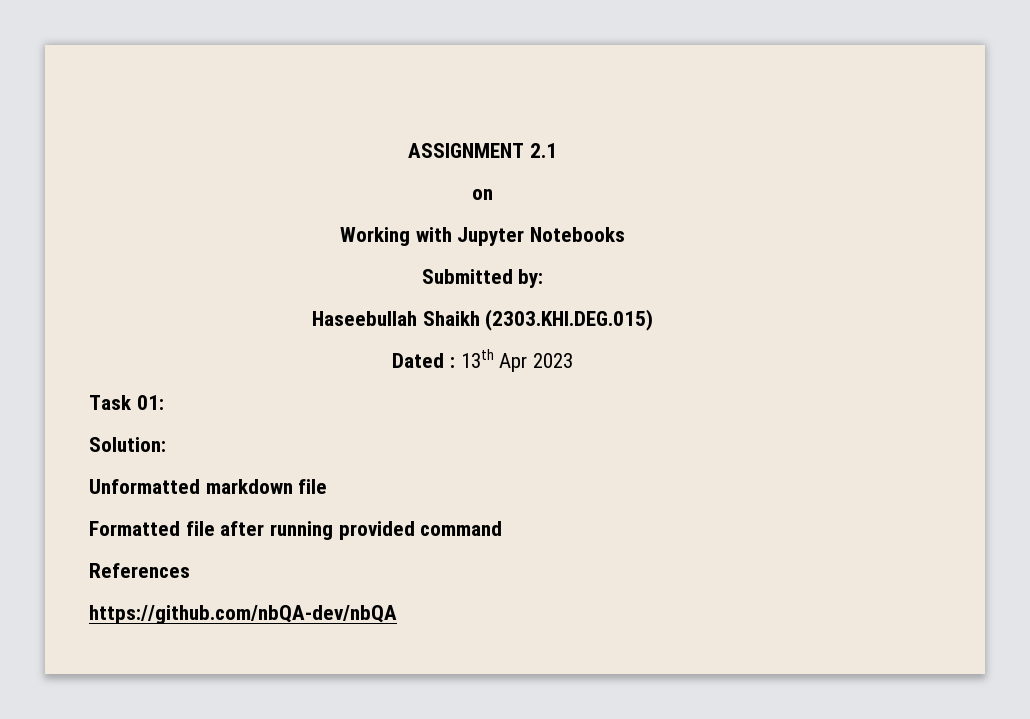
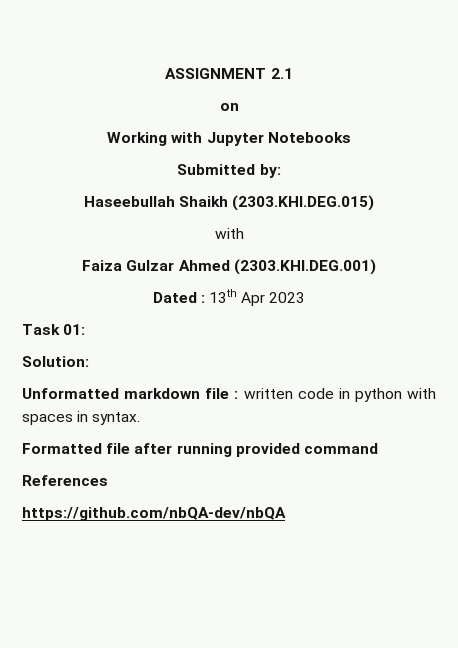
  Haseebullah Shaikh (2303.KHI.DEG.015)
+ with
+ Faiza Gulzar Ahmed (2303.KHI.DEG.001)
- Unformatted markdown file
+ Unformatted markdown file : written code in python with spaces in syntax.

